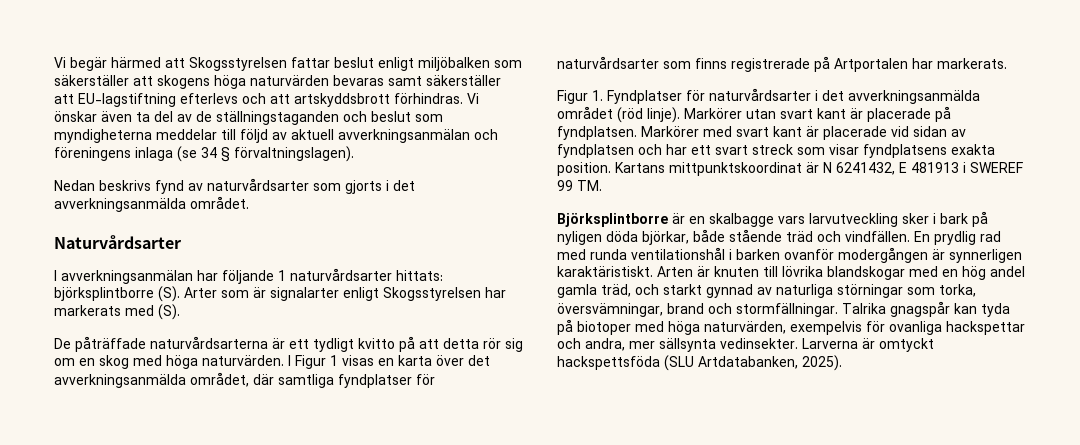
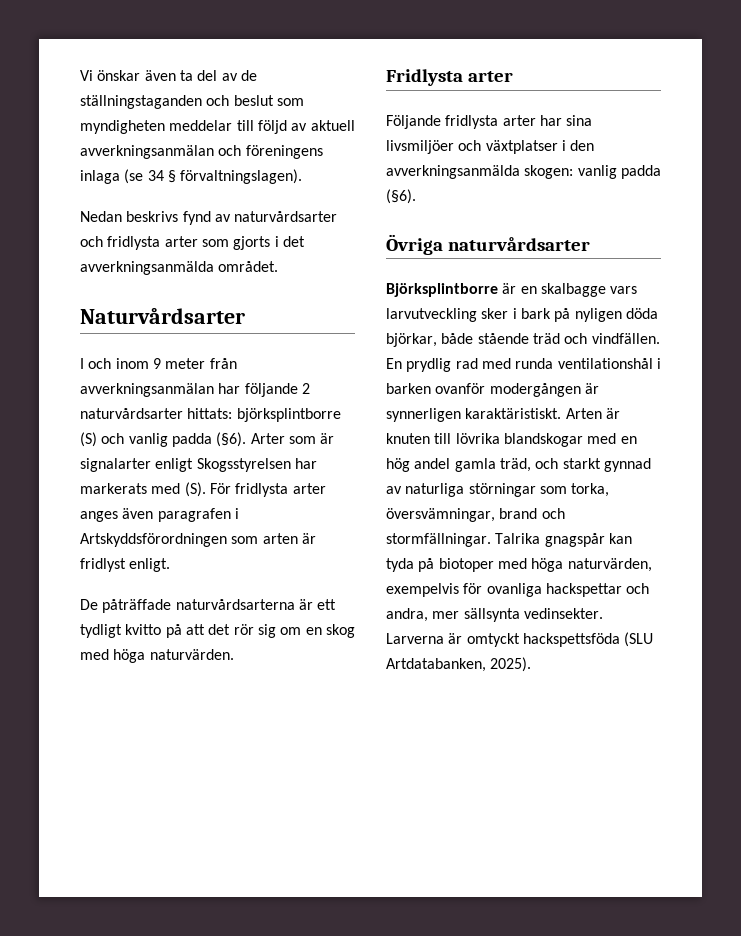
- Vi begär härmed att Skogsstyrelsen fattar beslut enligt miljöbalken som säkerställer att skogens höga naturvärden bevaras samt säkerställer att EU-lagstiftning efterlevs och att artskyddsbrott förhindras. Vi önskar även ta del av de ställningstaganden och beslut som myndigheterna meddelar till följd av aktuell avverkningsanmälan och föreningens inlaga (se 34 § förvaltningslagen).
+ Vi önskar även ta del av de ställningstaganden och beslut som myndigheten meddelar till följd av aktuell avverkningsanmälan och föreningens inlaga (se 34 § förvaltningslagen).
- Nedan beskrivs fynd av naturvårdsarter som gjorts i det avverkningsanmälda området.
+ Nedan beskrivs fynd av naturvårdsarter och fridlysta arter som gjorts i det avverkningsanmälda området.
- I avverkningsanmälan har följande 1 naturvårdsarter hittats: björksplintborre (S). Arter som är signalarter enligt Skogsstyrelsen har markerats med (S).
+ I och inom 9 meter från avverkningsanmälan har följande 2 naturvårdsarter hittats: björksplintborre (S) och vanlig padda (§6). Arter som är signalarter enligt Skogsstyrelsen har markerats med (S). För fridlysta arter anges även paragrafen i Artskyddsförordningen som arten är fridlyst enligt.
- De påträffade naturvårdsarterna är ett tydligt kvitto på att detta rör sig om en skog med höga naturvärden. I Figur 1 visas en karta över det avverkningsanmälda området, där samtliga fyndplatser för naturvårdsarter som finns registrerade på Artportalen har markerats.
- Figur 1. Fyndplatser för naturvårdsarter i det avverkningsanmälda området (röd linje). Markörer utan svart kant är placerade på fyndplatsen. Markörer med svart kant är placerade vid sidan av fyndplatsen och har ett svart streck som visar fyndplatsens exakta position. Kartans mittpunktskoordinat är N 6241432, E 481913 i SWEREF 99 TM.
+ De påträffade naturvårdsarterna är ett tydligt kvitto på att det rör sig om en skog med höga naturvärden.
+ Fridlysta arter
+ Följande fridlysta arter har sina livsmiljöer och växtplatser i den avverkningsanmälda skogen: vanlig padda (§6).
+ Övriga naturvårdsarter

